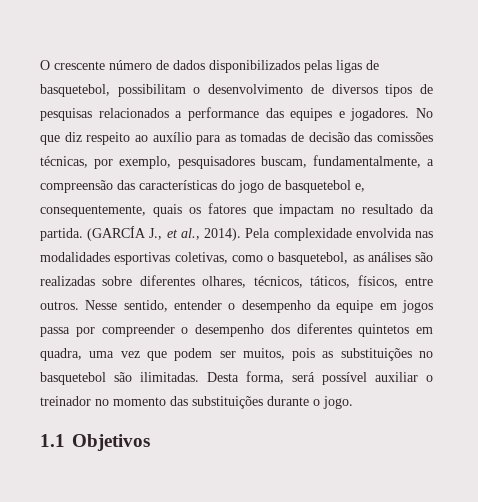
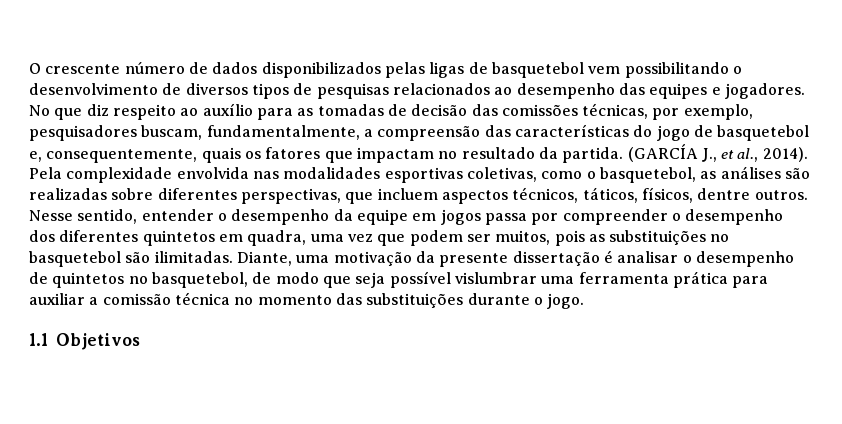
- O crescente número de dados disponibilizados pelas ligas de basquetebol, possibilitam o desenvolvimento de diversos tipos de pesquisas relacionados a performance das equipes e jogadores.
+ O crescente número de dados disponibilizados pelas ligas de basquetebol vem possibilitando o desenvolvimento de diversos tipos de pesquisas relacionados ao desempenho das equipes e jogadores.
- Pela complexidade envolvida nas modalidades esportivas coletivas, como o basquetebol, as análises são realizadas sobre diferentes olhares, técnicos, táticos, físicos, entre outros.
+ Pela complexidade envolvida nas modalidades esportivas coletivas, como o basquetebol, as análises são realizadas sobre diferentes perspectivas, que incluem aspectos técnicos, táticos, físicos, dentre outros.
- Desta forma, será possível auxiliar o treinador no momento das substituições durante o jogo.
+ Diante, uma motivação da presente dissertação é analisar o desempenho de quintetos no basquetebol, de modo que seja possível vislumbrar uma ferramenta prática para auxiliar a comissão técnica no momento das substituições durante o jogo.

